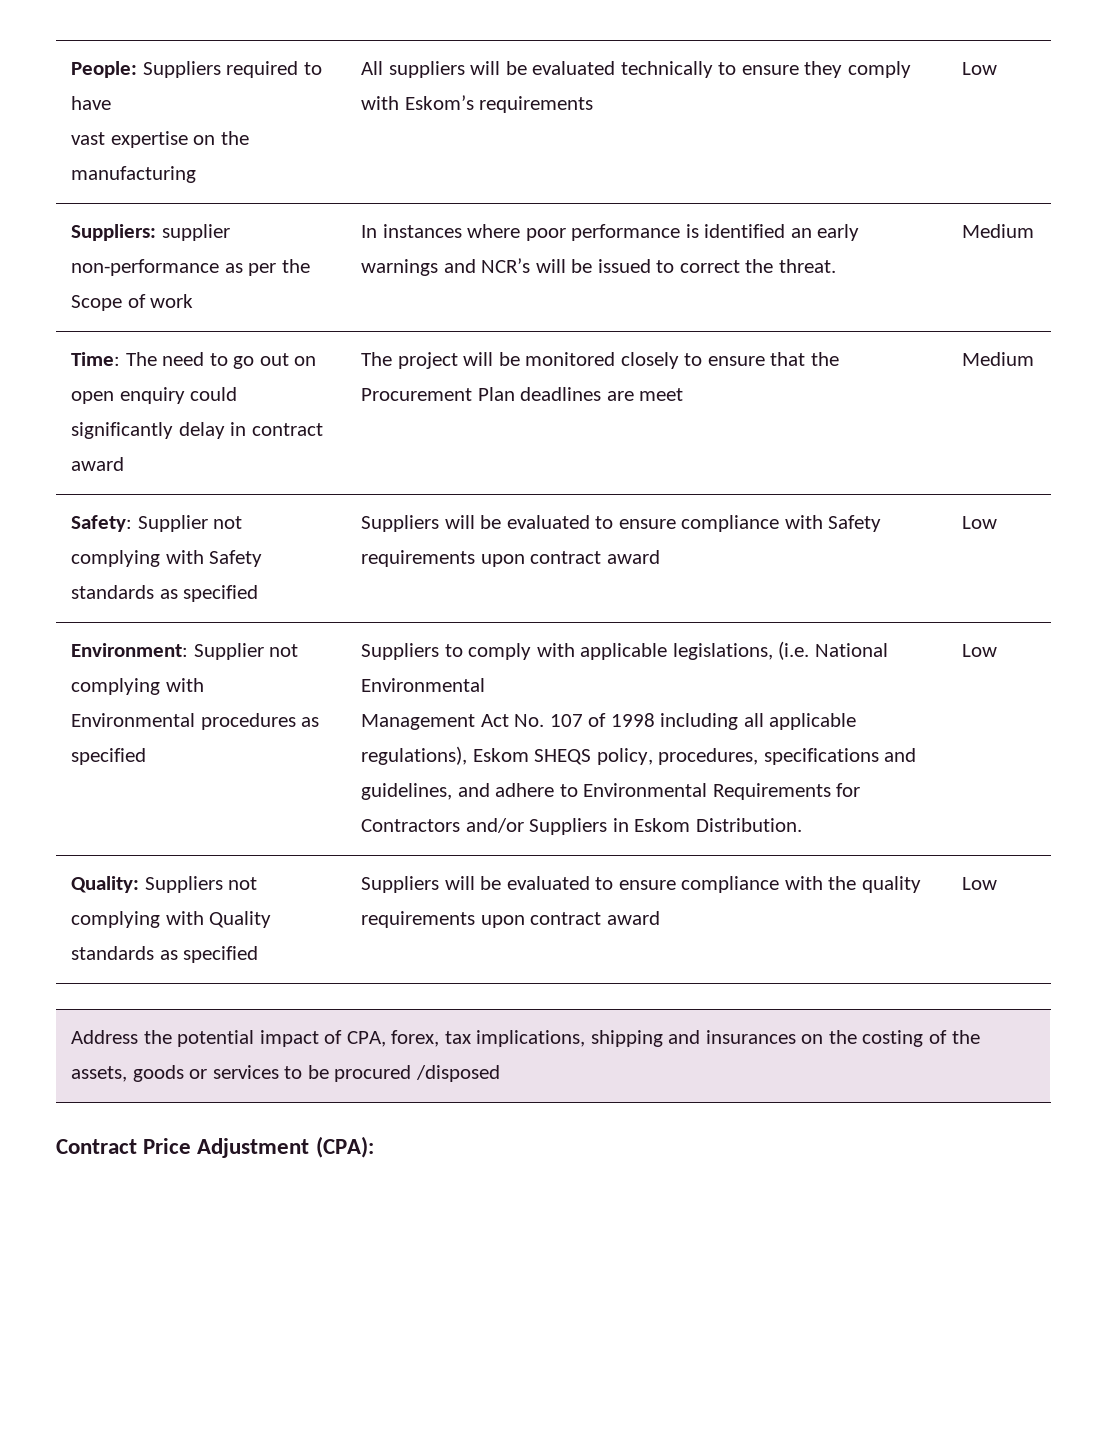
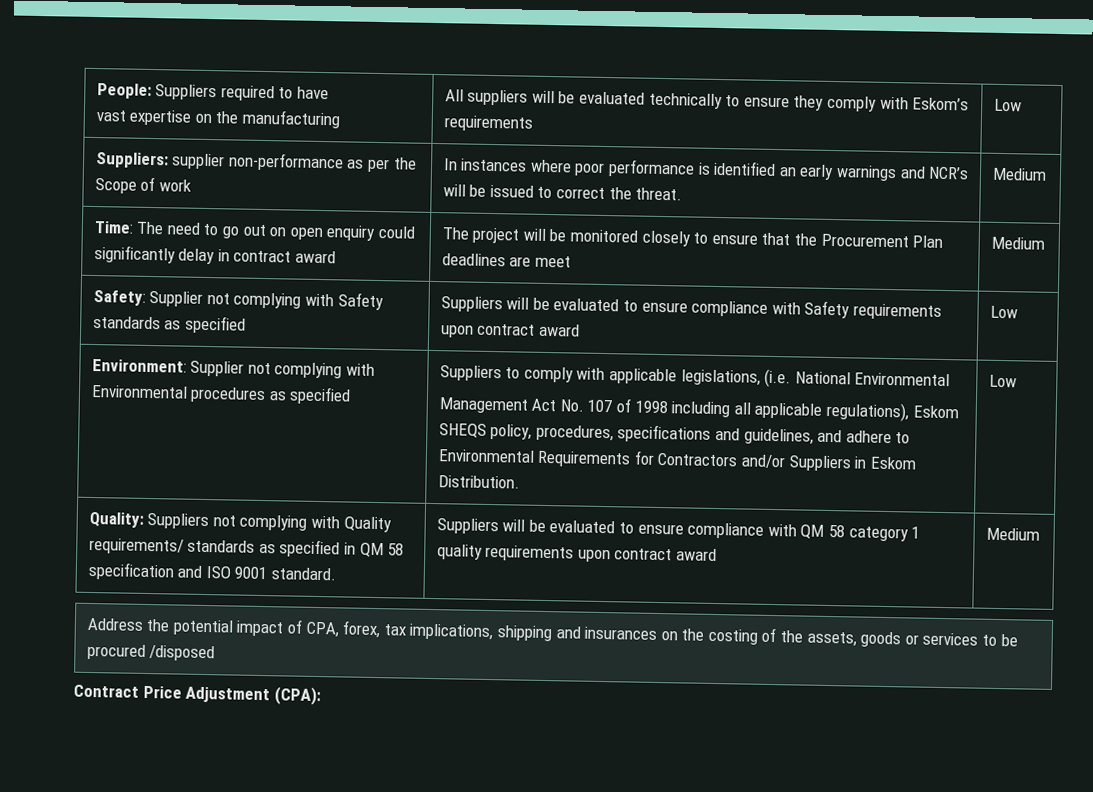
- Quality: Suppliers not complying with Quality standards as specified | Suppliers will be evaluated to ensure compliance with the quality requirements upon contract award | Low
+ Quality: Suppliers not complying with Quality requirements/ standards as specified in QM 58 specification and ISO 9001 standard. | Suppliers will be evaluated to ensure compliance with QM 58 category 1 quality requirements upon contract award | Medium

